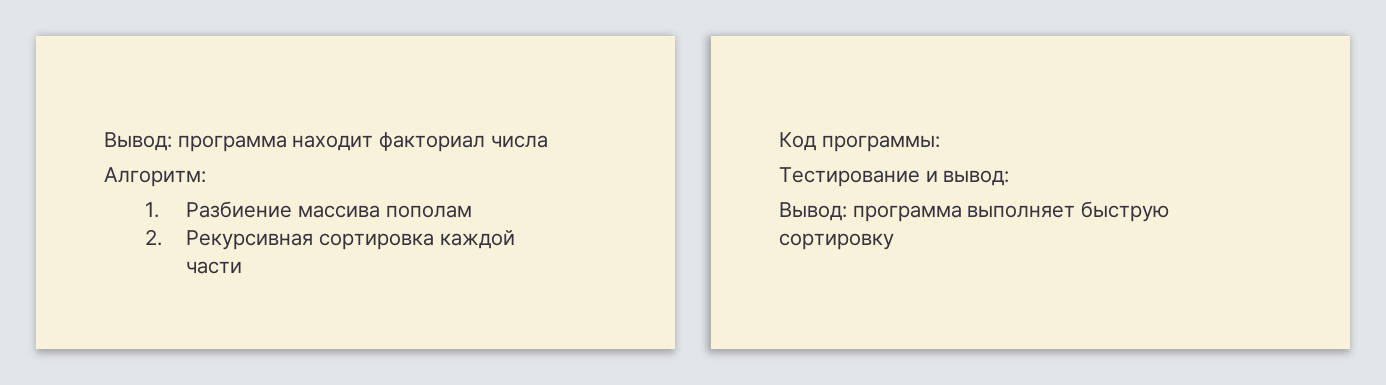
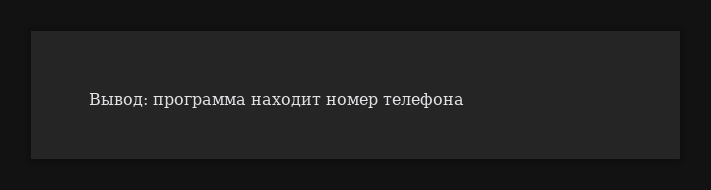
- Вывод: программа находит факториал числа
- Алгоритм:
- 1. Разбиение массива пополам
- 2. Рекурсивная сортировка каждой части
- Код программы:
- Тестирование и вывод:
- Вывод: программа выполняет быструю сортировку
+ Вывод: программа находит номер телефона

